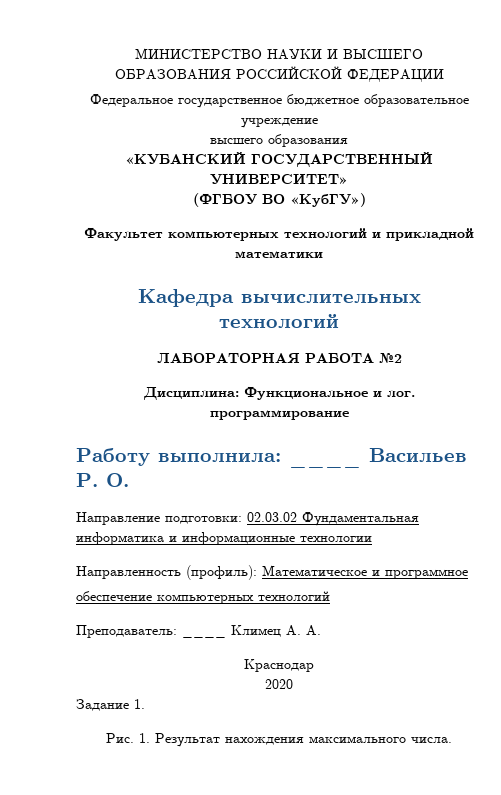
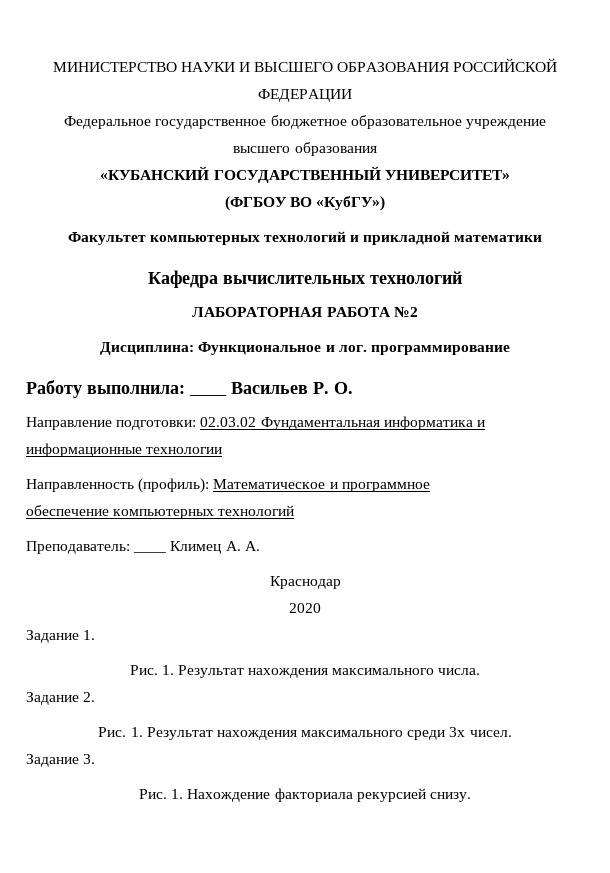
+ Задание 2.
+ Рис. 1. Результат нахождения максимального среди 3х чисел.
+ Задание 3.
+ Рис. 1. Нахождение факториала рекурсией снизу.

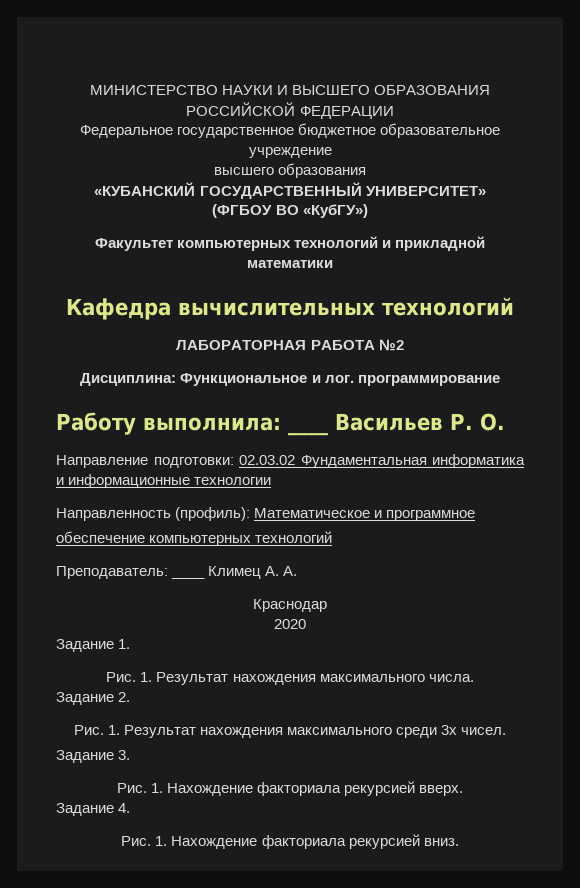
- Рис. 1. Нахождение факториала рекурсией снизу.
+ Рис. 1. Нахождение факториала рекурсией вверх.
+ Задание 4.
+ Рис. 1. Нахождение факториала рекурсией вниз.

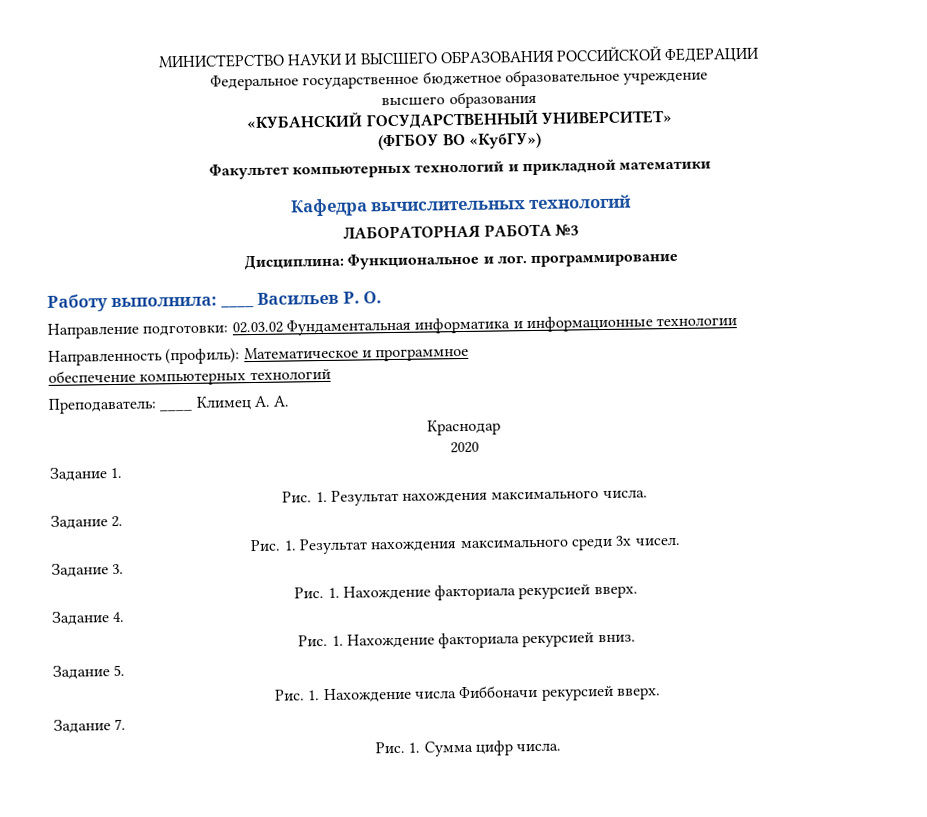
- ЛАБОРАТОРНАЯ РАБОТА №2
+ ЛАБОРАТОРНАЯ РАБОТА №3
+ Задание 5.
+ Рис. 1. Нахождение числа Фиббоначи рекурсией вверх.
+ Задание 7.
+ Рис. 1. Сумма цифр числа.

